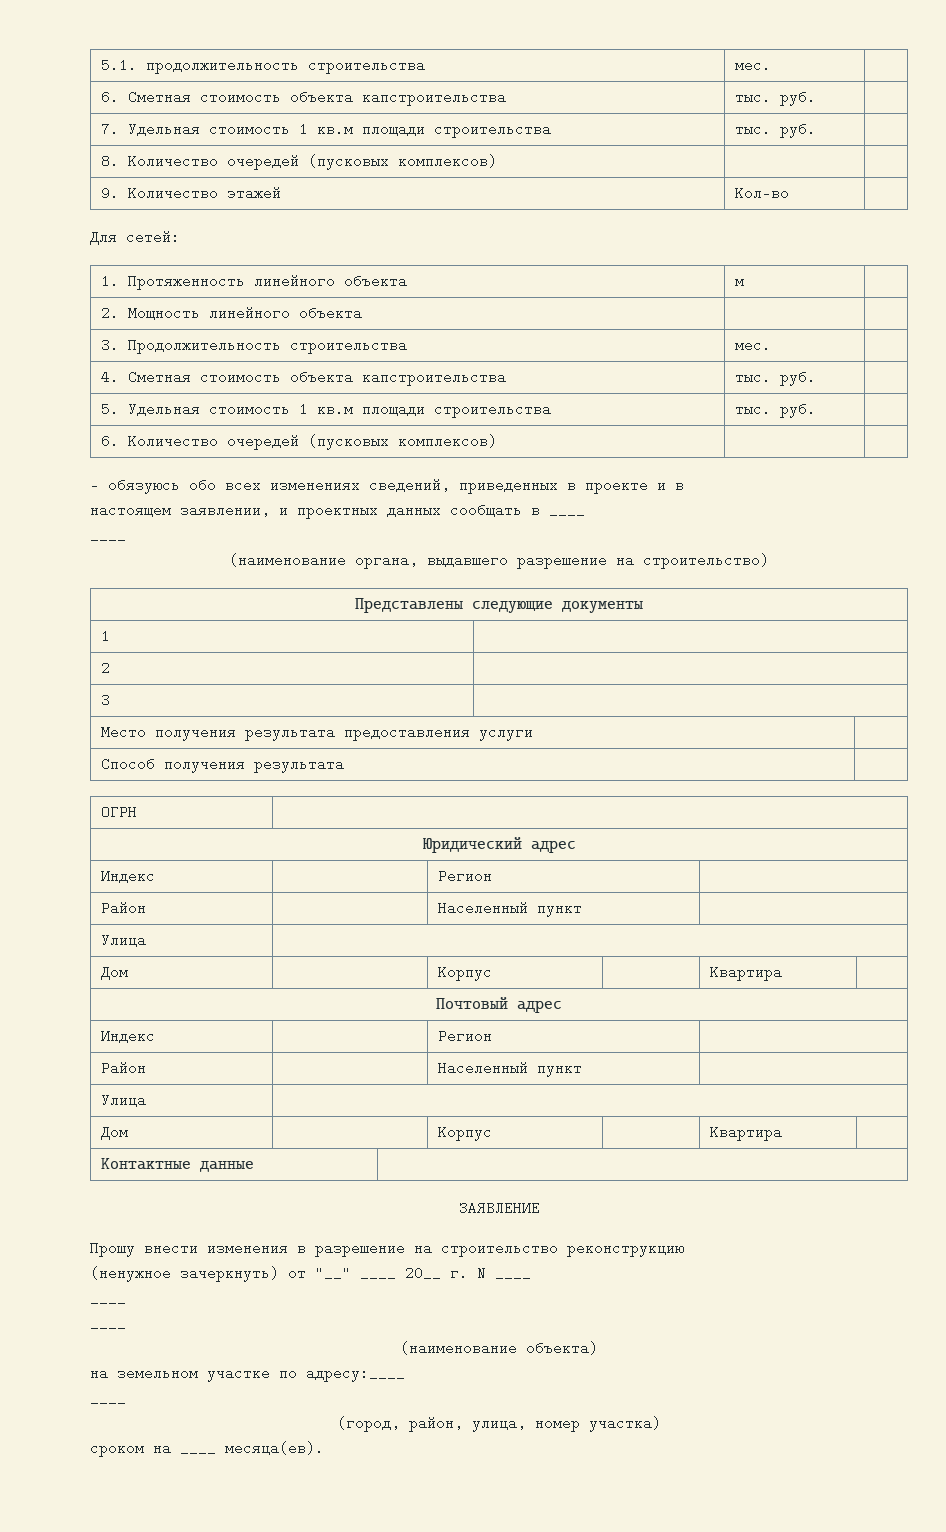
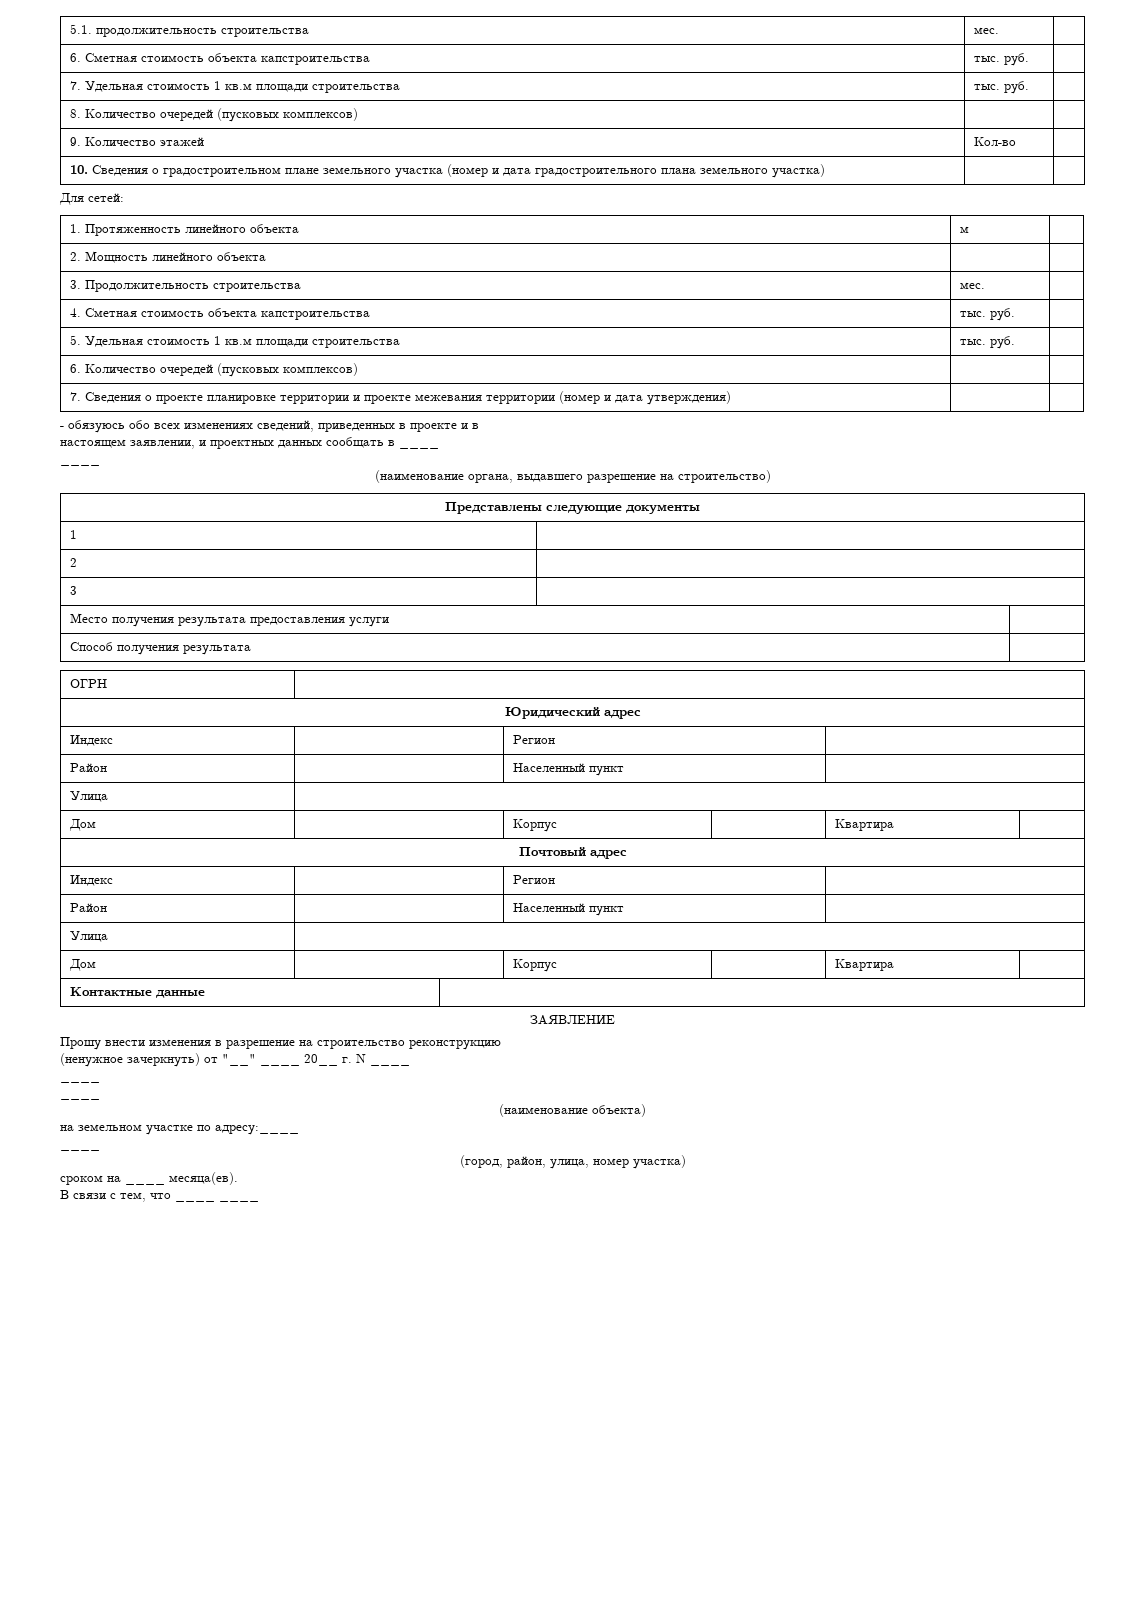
+ 10. Сведения о градостроительном плане земельного участка (номер и дата градостроительного плана земельного участка) | |
+ 7. Сведения о проекте планировке территории и проекте межевания территории (номер и дата утверждения) | |
+ В связи с тем, что ____ ____

